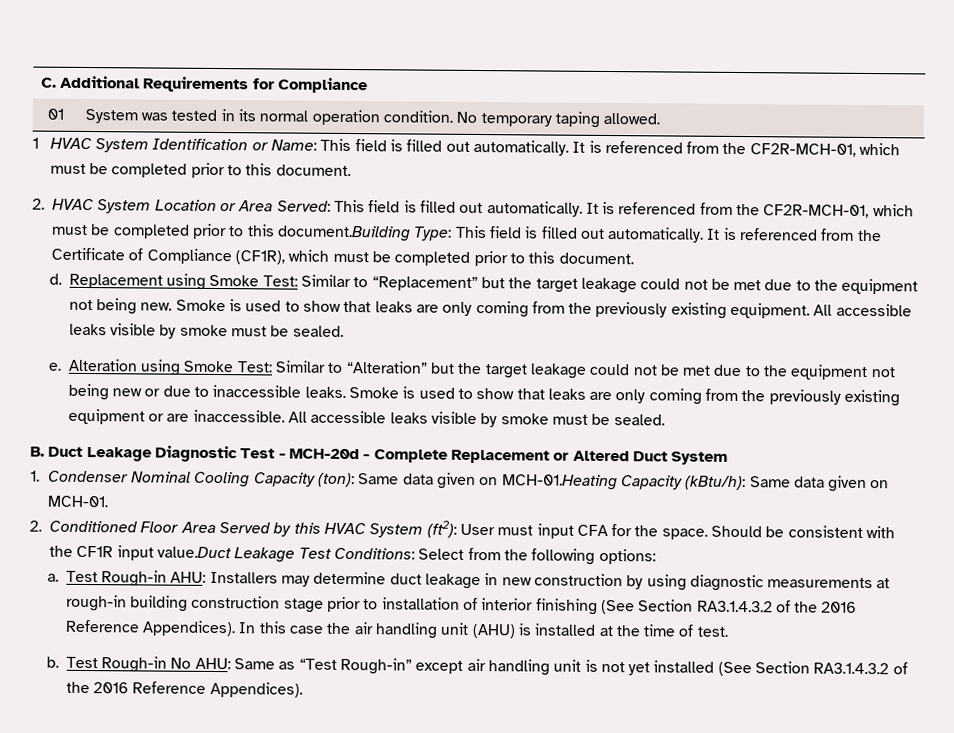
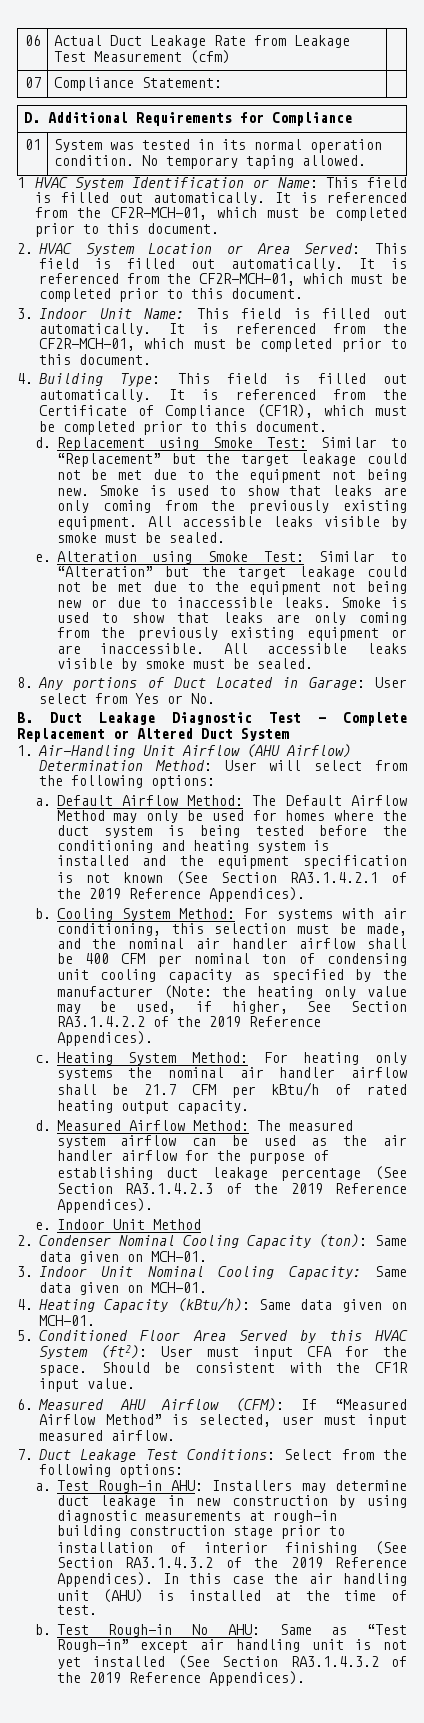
- C. Additional Requirements for Compliance
+ 06 | Actual Duct Leakage Rate from Leakage Test Measurement (cfm) |
+ 07 | Compliance Statement: |
+ D. Additional Requirements for Compliance
- 2. HVAC System Location or Area Served: This field is filled out automatically. It is referenced from the CF2R-MCH-01, which must be completed prior to this document.Building Type: This field is filled out automatically.
+ 2. HVAC System Location or Area Served: This field is filled out automatically. It is referenced from the CF2R-MCH-01, which must be completed prior to this document.
+ 3. Indoor Unit Name: This field is filled out automatically. It is referenced from the CF2R-MCH-01, which must be completed prior to this document.
+ 4. Building Type: This field is filled out automatically.
+ 8. Any portions of Duct Located in Garage: User select from Yes or No.
- B. Duct Leakage Diagnostic Test - MCH-20d - Complete Replacement or Altered Duct System
+ B. Duct Leakage Diagnostic Test - Complete Replacement or Altered Duct System
- 1. Condenser Nominal Cooling Capacity (ton): Same data given on MCH-01.Heating Capacity (kBtu/h): Same data given on MCH-01.
+ 1. Air-Handling Unit Airflow (AHU Airflow) Determination Method: User will select from the following options:
+ a. Default Airflow Method: The Default Airflow Method may only be used for homes where the duct system is being tested before the conditioning and heating system is installed and the equipment specification is not known (See Section RA3.1.4.2.1 of the 2019 Reference Appendices).
+ b. Cooling System Method: For systems with air conditioning, this selection must be made, and the nominal air handler airflow shall be 400 CFM per nominal ton of condensing unit cooling capacity as specified by the manufacturer (Note: the heating only value may be used, if higher, See Section RA3.1.4.2.2 of the 2019 Reference Appendices).
+ c. Heating System Method: For heating only systems the nominal air handler airflow shall be 21.7 CFM per kBtu/h of rated heating output capacity.
+ d. Measured Airflow Method: The measured system airflow can be used as the air handler airflow for the purpose of establishing duct leakage percentage (See Section RA3.1.4.2.3 of the 2019 Reference Appendices).
+ e. Indoor Unit Method
+ 2. Condenser Nominal Cooling Capacity (ton): Same data given on MCH-01.
+ 3. Indoor Unit Nominal Cooling Capacity: Same data given on MCH-01.
+ 4. Heating Capacity (kBtu/h): Same data given on MCH-01.
- 2. Conditioned Floor Area Served by this HVAC System (ft2): User must input CFA for the space.
+ 5. Conditioned Floor Area Served by this HVAC System (ft2): User must input CFA for the space.
- Should be consistent with the CF1R input value.Duct Leakage Test Conditions: Select from the following options:
+ Should be consistent with the CF1R input value.
+ 6. Measured AHU Airflow (CFM): If “Measured Airflow Method” is selected, user must input measured airflow.
+ 7. Duct Leakage Test Conditions: Select from the following options:
- Test Rough-in AHU: Installers may determine duct leakage in new construction by using diagnostic measurements at rough-in building construction stage prior to installation of interior finishing (See Section RA3.1.4.3.2 of the 2016 Reference Appendices).
+ Test Rough-in AHU: Installers may determine duct leakage in new construction by using diagnostic measurements at rough-in building construction stage prior to installation of interior finishing (See Section RA3.1.4.3.2 of the 2019 Reference Appendices).
- Test Rough-in No AHU: Same as “Test Rough-in” except air handling unit is not yet installed (See Section RA3.1.4.3.2 of the 2016 Reference Appendices).
+ Test Rough-in No AHU: Same as “Test Rough-in” except air handling unit is not yet installed (See Section RA3.1.4.3.2 of the 2019 Reference Appendices).

